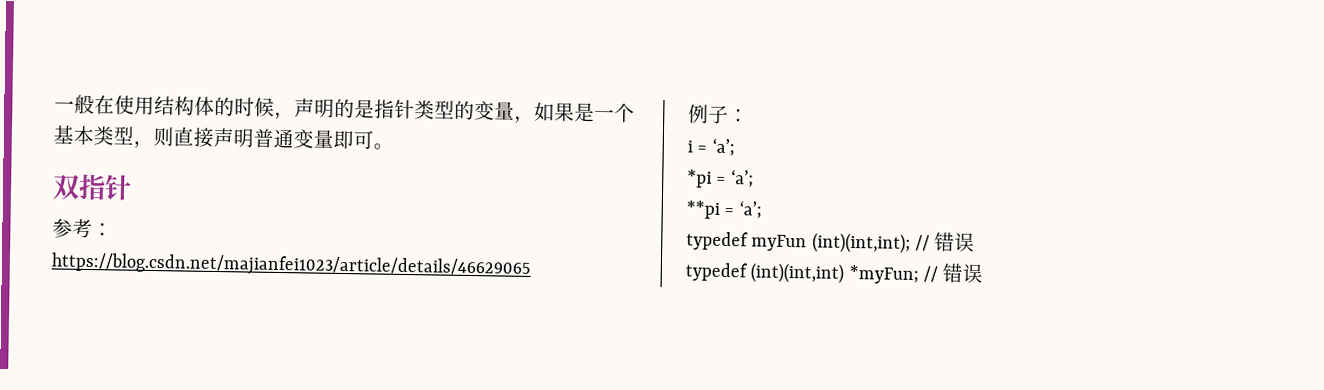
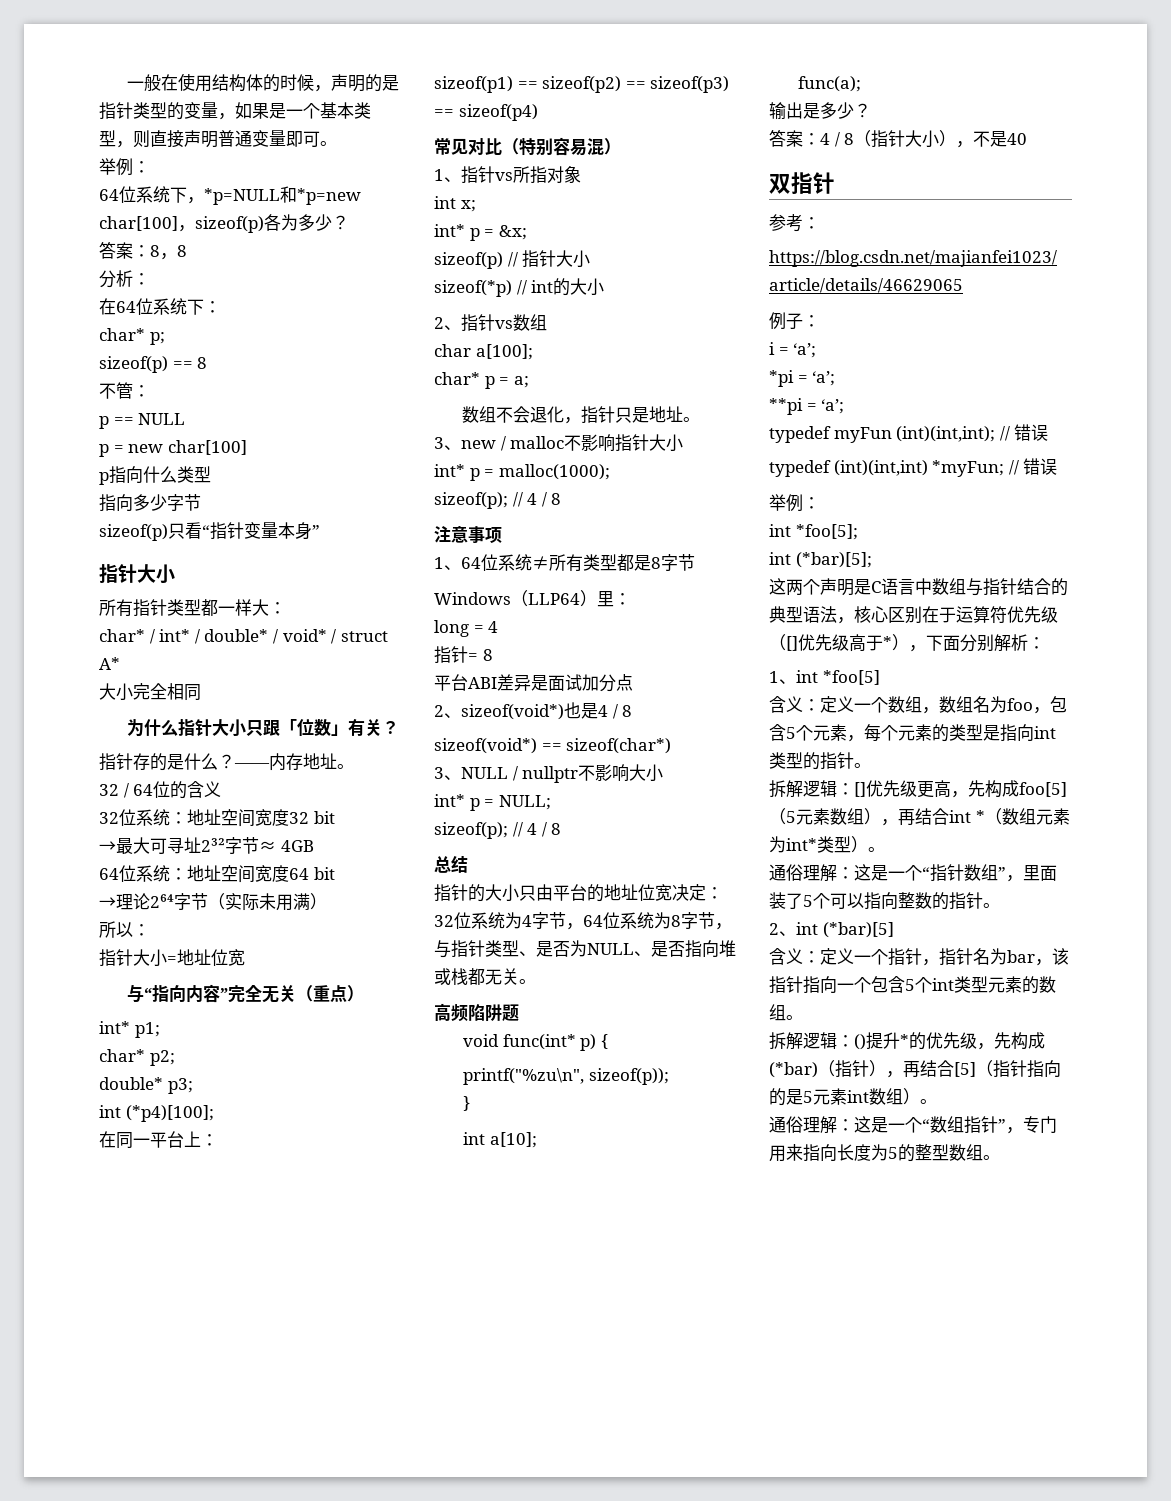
  一般在使用结构体的时候，声明的是指针类型的变量，如果是一个基本类型，则直接声明普通变量即可。
+ 举例：
+ 64位系统下，*p=NULL和*p=new char[100]，sizeof(p)各为多少？
+ 答案：8，8
+ 分析：
+ 在64位系统下：
+ char* p;
+ sizeof(p) == 8
+ 不管：
+ p == NULL
+ p = new char[100]
+ p指向什么类型
+ 指向多少字节
+ sizeof(p)只看“指针变量本身”
+ 指针大小
+ 所有指针类型都一样大：
+ char* / int* / double* / void* / struct A*
+ 大小完全相同
+ 为什么指针大小只跟「位数」有关？
+ 指针存的是什么？——内存地址。
+ 32 / 64位的含义
+ 32位系统：地址空间宽度32 bit
+ →最大可寻址2³²字节≈ 4GB
+ 64位系统：地址空间宽度64 bit
+ →理论2⁶⁴字节（实际未用满）
+ 所以：
+ 指针大小=地址位宽
+ 与“指向内容”完全无关（重点）
+ int* p1;
+ char* p2;
+ double* p3;
+ int (*p4)[100];
+ 在同一平台上：
+ sizeof(p1) == sizeof(p2) == sizeof(p3) == sizeof(p4)
+ 常见对比（特别容易混）
+ 1、指针vs所指对象
+ int x;
+ int* p = &x;
+ sizeof(p) // 指针大小
+ sizeof(*p) // int的大小
+ 2、指针vs数组
+ char a[100];
+ char* p = a;
+ 数组不会退化，指针只是地址。
+ 3、new / malloc不影响指针大小
+ int* p = malloc(1000);
+ sizeof(p); // 4 / 8
+ 注意事项
+ 1、64位系统≠所有类型都是8字节
+ Windows（LLP64）里：
+ long = 4
+ 指针= 8
+ 平台ABI差异是面试加分点
+ 2、sizeof(void*)也是4 / 8
+ sizeof(void*) == sizeof(char*)
+ 3、NULL / nullptr不影响大小
+ int* p = NULL;
+ sizeof(p); // 4 / 8
+ 总结
+ 指针的大小只由平台的地址位宽决定：32位系统为4字节，64位系统为8字节，与指针类型、是否为NULL、是否指向堆或栈都无关。
+ 高频陷阱题
+ void func(int* p) {
+ printf("%zu\n", sizeof(p));
+ }
+ int a[10];
+ func(a);
+ 输出是多少？
+ 答案：4 / 8（指针大小），不是40
  typedef (int)(int,int) *myFun; // 错误
+ 举例：
+ int *foo[5];
+ int (*bar)[5];
+ 这两个声明是C语言中数组与指针结合的典型语法，核心区别在于运算符优先级（[]优先级高于*），下面分别解析：
+ 1、int *foo[5]
+ 含义：定义一个数组，数组名为foo，包含5个元素，每个元素的类型是指向int类型的指针。
+ 拆解逻辑：[]优先级更高，先构成foo[5]（5元素数组），再结合int *（数组元素为int*类型）。
+ 通俗理解：这是一个“指针数组”，里面装了5个可以指向整数的指针。
+ 2、int (*bar)[5]
+ 含义：定义一个指针，指针名为bar，该指针指向一个包含5个int类型元素的数组。
+ 拆解逻辑：()提升*的优先级，先构成(*bar)（指针），再结合[5]（指针指向的是5元素int数组）。
+ 通俗理解：这是一个“数组指针”，专门用来指向长度为5的整型数组。

